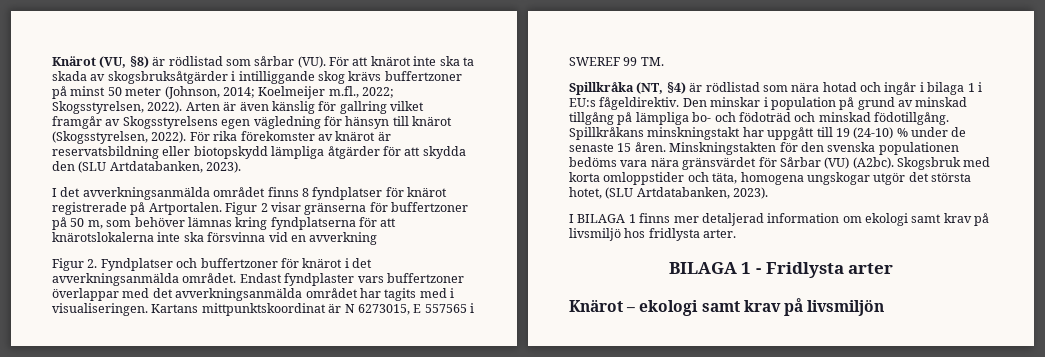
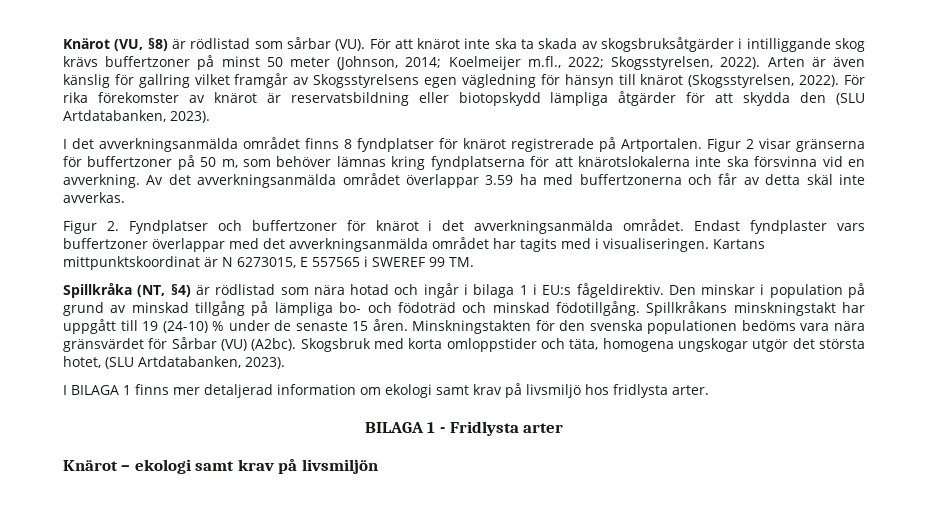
- Figur 2 visar gränserna för buffertzoner på 50 m, som behöver lämnas kring fyndplatserna för att knärotslokalerna inte ska försvinna vid en avverkning
+ Figur 2 visar gränserna för buffertzoner på 50 m, som behöver lämnas kring fyndplatserna för att knärotslokalerna inte ska försvinna vid en avverkning. Av det avverkningsanmälda området överlappar 3.59 ha med buffertzonerna och får av detta skäl inte avverkas.

